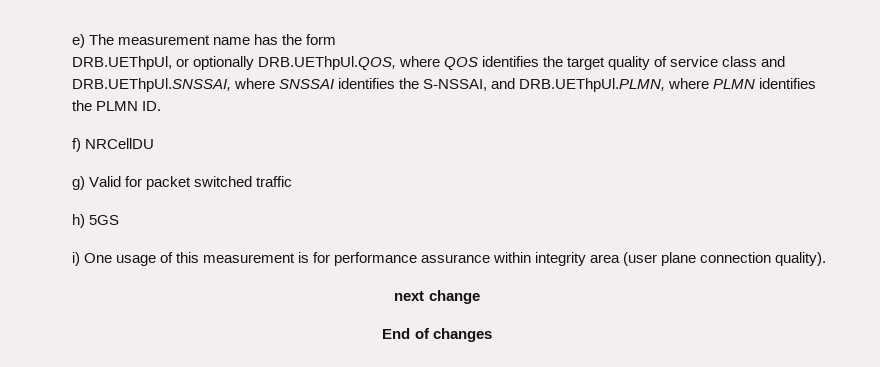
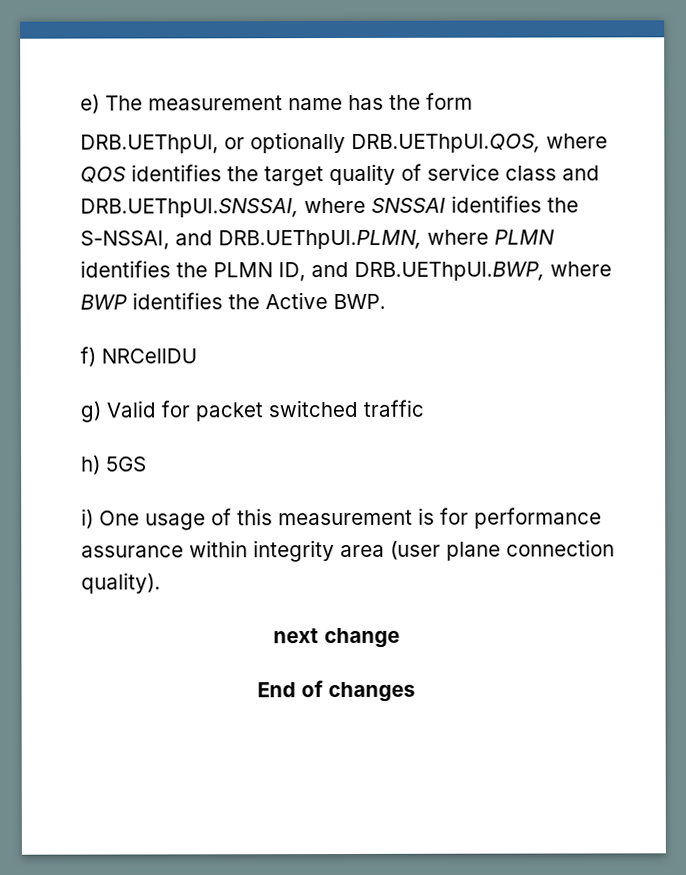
- DRB.UEThpUl, or optionally DRB.UEThpUl.QOS, where QOS identifies the target quality of service class and DRB.UEThpUl.SNSSAI, where SNSSAI identifies the S-NSSAI, and DRB.UEThpUl.PLMN, where PLMN identifies the PLMN ID.
+ DRB.UEThpUl, or optionally DRB.UEThpUl.QOS, where QOS identifies the target quality of service class and DRB.UEThpUl.SNSSAI, where SNSSAI identifies the S-NSSAI, and DRB.UEThpUl.PLMN, where PLMN identifies the PLMN ID, and DRB.UEThpUl.BWP, where BWP identifies the Active BWP.

